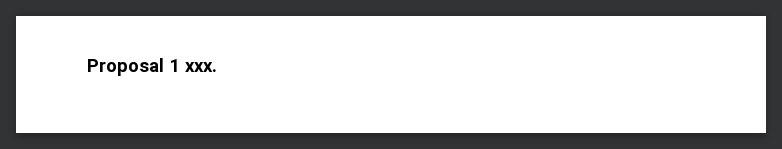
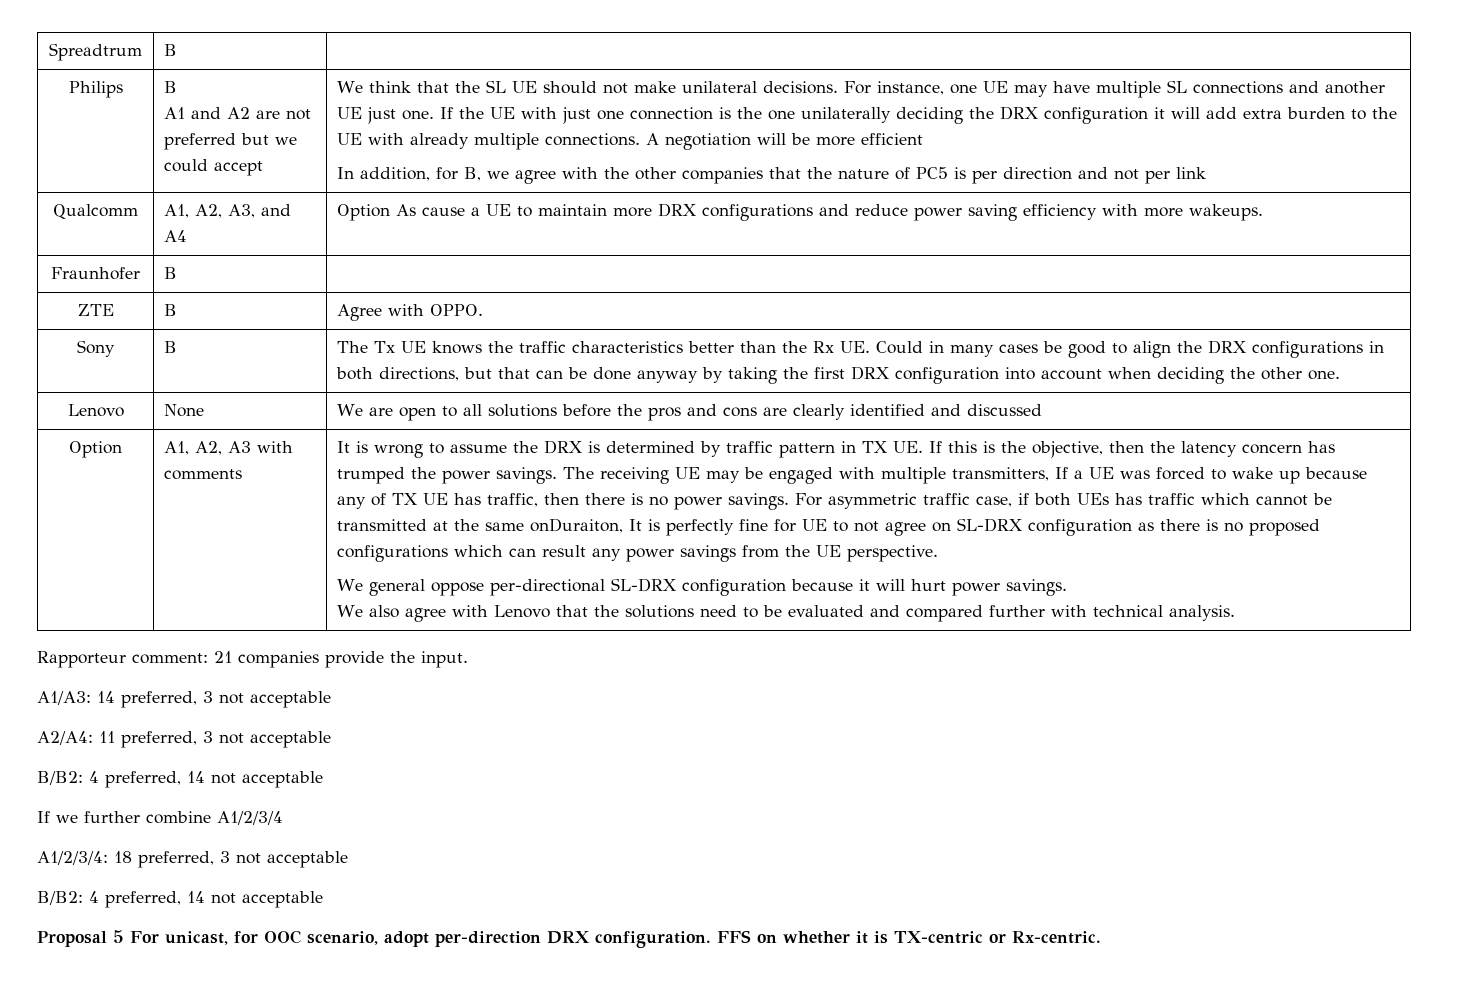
- Proposal 1 xxx.
+ Spreadtrum | B |
+ Philips | B
+ A1 and A2 are not preferred but we could accept | We think that the SL UE should not make unilateral decisions. For instance, one UE may have multiple SL connections and another UE just one. If the UE with just one connection is the one unilaterally deciding the DRX configuration it will add extra burden to the UE with already multiple connections. A negotiation will be more efficient
+ In addition, for B, we agree with the other companies that the nature of PC5 is per direction and not per link
+ Qualcomm | A1, A2, A3, and A4 | Option As cause a UE to maintain more DRX configurations and reduce power saving efficiency with more wakeups.
+ Fraunhofer | B |
+ ZTE | B | Agree with OPPO.
+ Sony | B | The Tx UE knows the traffic characteristics better than the Rx UE. Could in many cases be good to align the DRX configurations in both directions, but that can be done anyway by taking the first DRX configuration into account when deciding the other one.
+ Lenovo | None | We are open to all solutions before the pros and cons are clearly identified and discussed
+ Option | A1, A2, A3 with comments | It is wrong to assume the DRX is determined by traffic pattern in TX UE. If this is the objective, then the latency concern has trumped the power savings. The receiving UE may be engaged with multiple transmitters, If a UE was forced to wake up because any of TX UE has traffic, then there is no power savings. For asymmetric traffic case, if both UEs has traffic which cannot be transmitted at the same onDuraiton, It is perfectly fine for UE to not agree on SL-DRX configuration as there is no proposed configurations which can result any power savings from the UE perspective.
+ We general oppose per-directional SL-DRX configuration because it will hurt power savings.
+ We also agree with Lenovo that the solutions need to be evaluated and compared further with technical analysis.
+ Rapporteur comment: 21 companies provide the input.
+ A1/A3: 14 preferred, 3 not acceptable
+ A2/A4: 11 preferred, 3 not acceptable
+ B/B2: 4 preferred, 14 not acceptable
+ If we further combine A1/2/3/4
+ A1/2/3/4: 18 preferred, 3 not acceptable
+ B/B2: 4 preferred, 14 not acceptable
+ Proposal 5 For unicast, for OOC scenario, adopt per-direction DRX configuration. FFS on whether it is TX-centric or Rx-centric.

